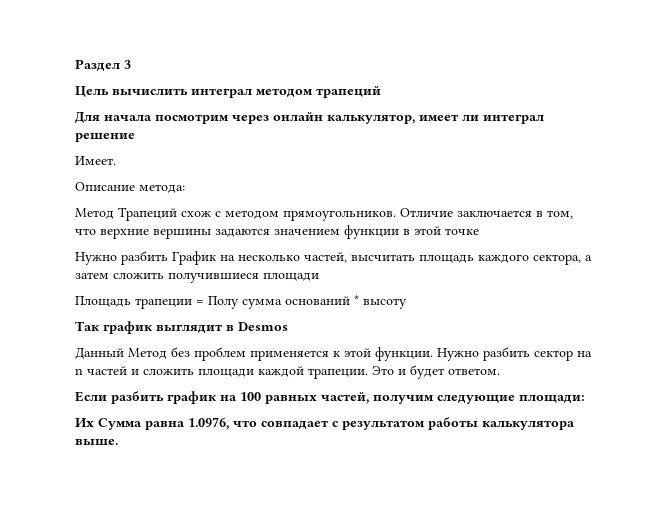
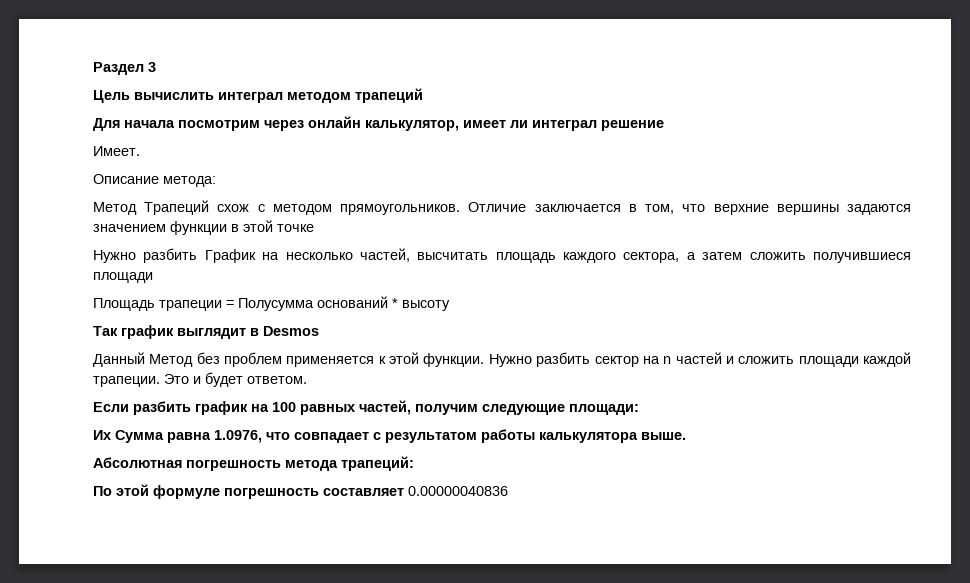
- Площадь трапеции = Полу сумма оснований * высоту
+ Площадь трапеции = Полусумма оснований * высоту
+ Абсолютная погрешность метода трапеций:
+ По этой формуле погрешность составляет 0.00000040836

